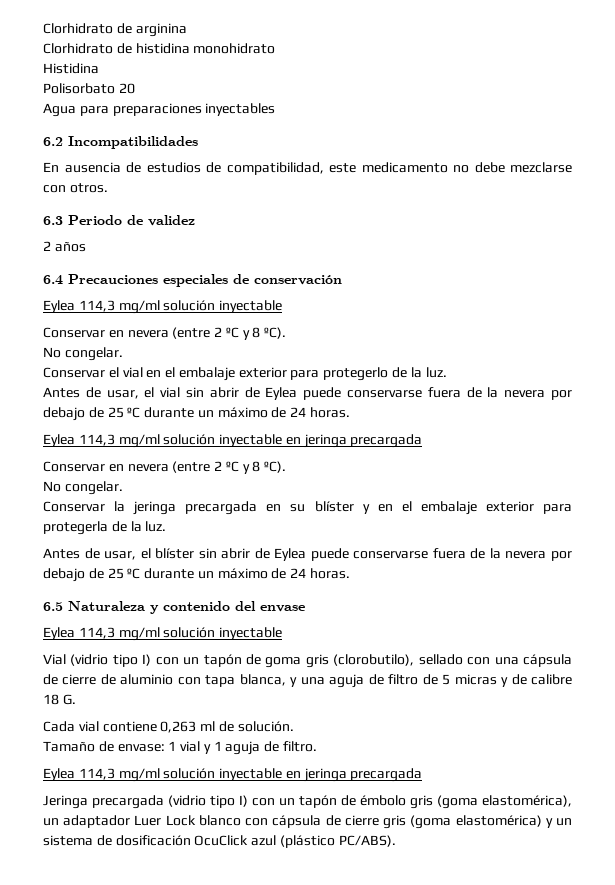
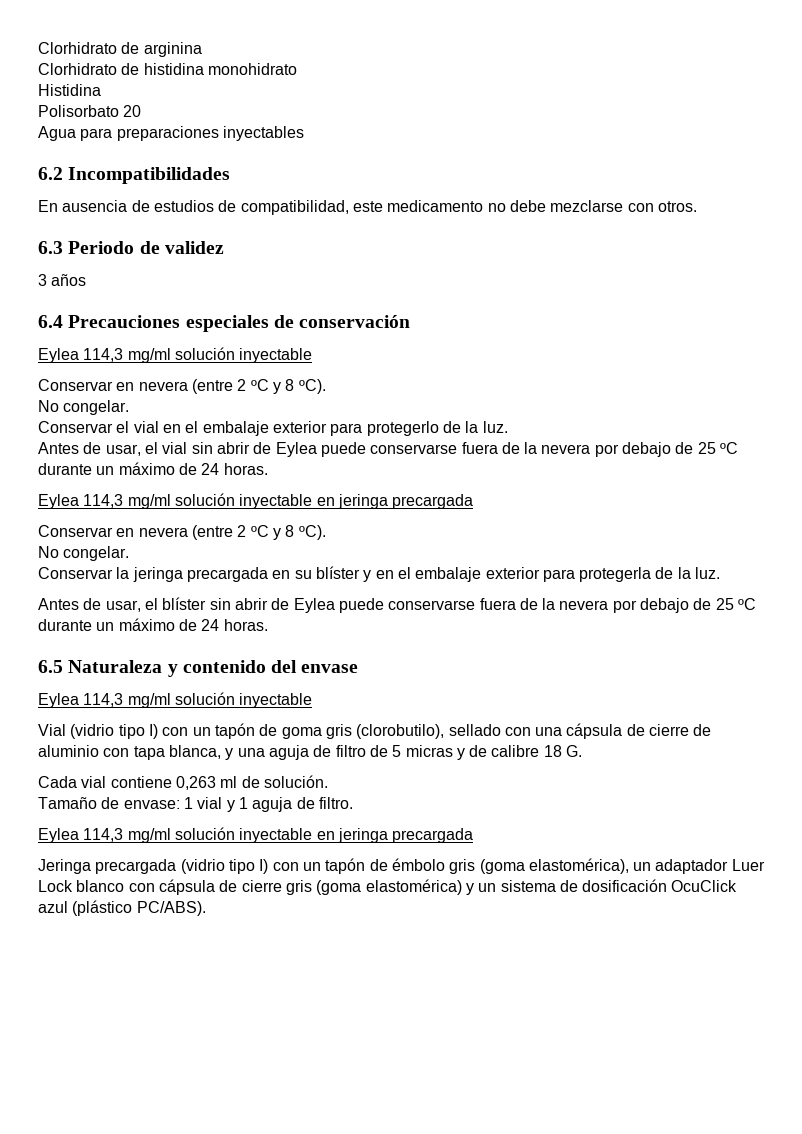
- 2 años
+ 3 años

